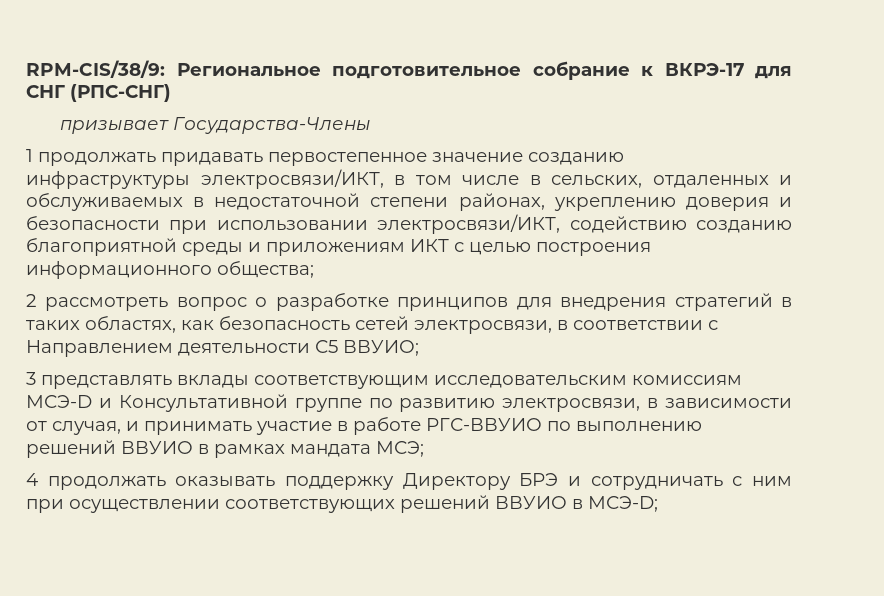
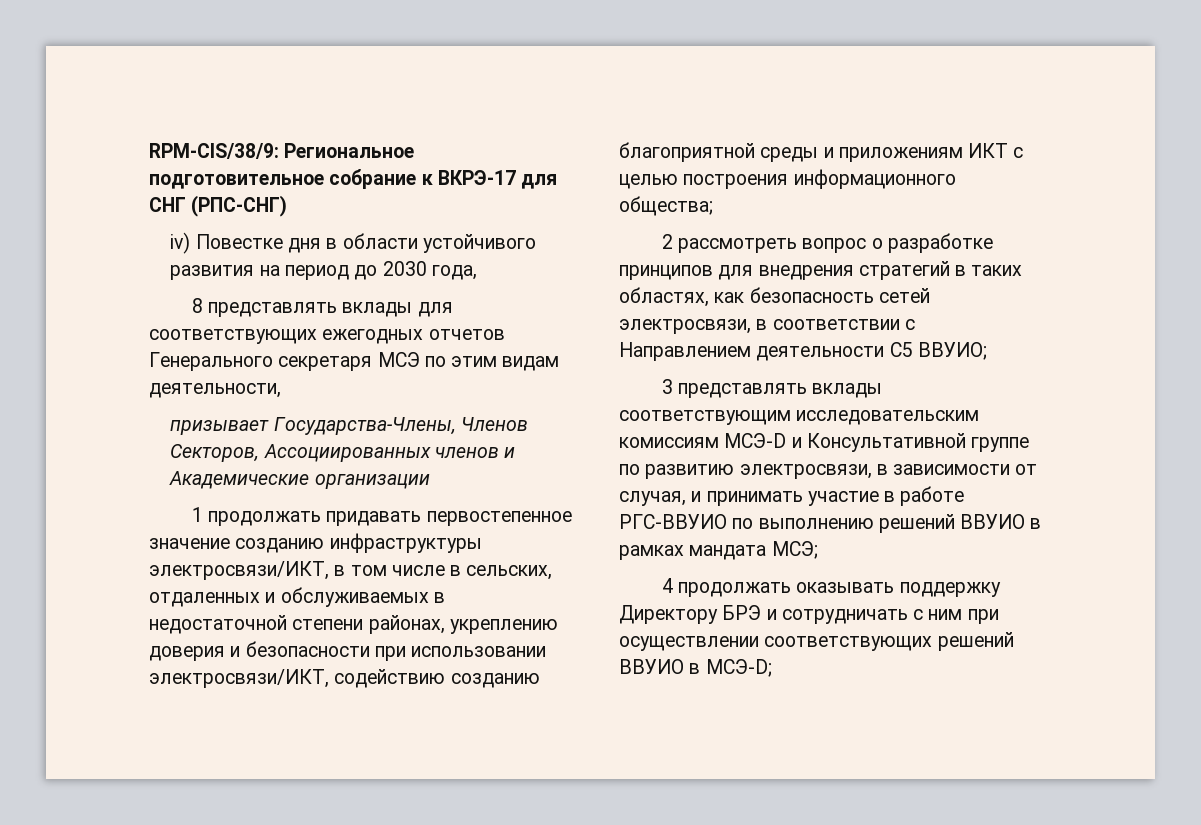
- призывает Государства-Члены
+ iv) Повестке дня в области устойчивого развития на период до 2030 года,
+ 8 представлять вклады для соответствующих ежегодных отчетов Генерального секретаря МСЭ по этим видам деятельности,
+ призывает Государства-Члены, Членов Секторов, Ассоциированных членов и Академические организации

